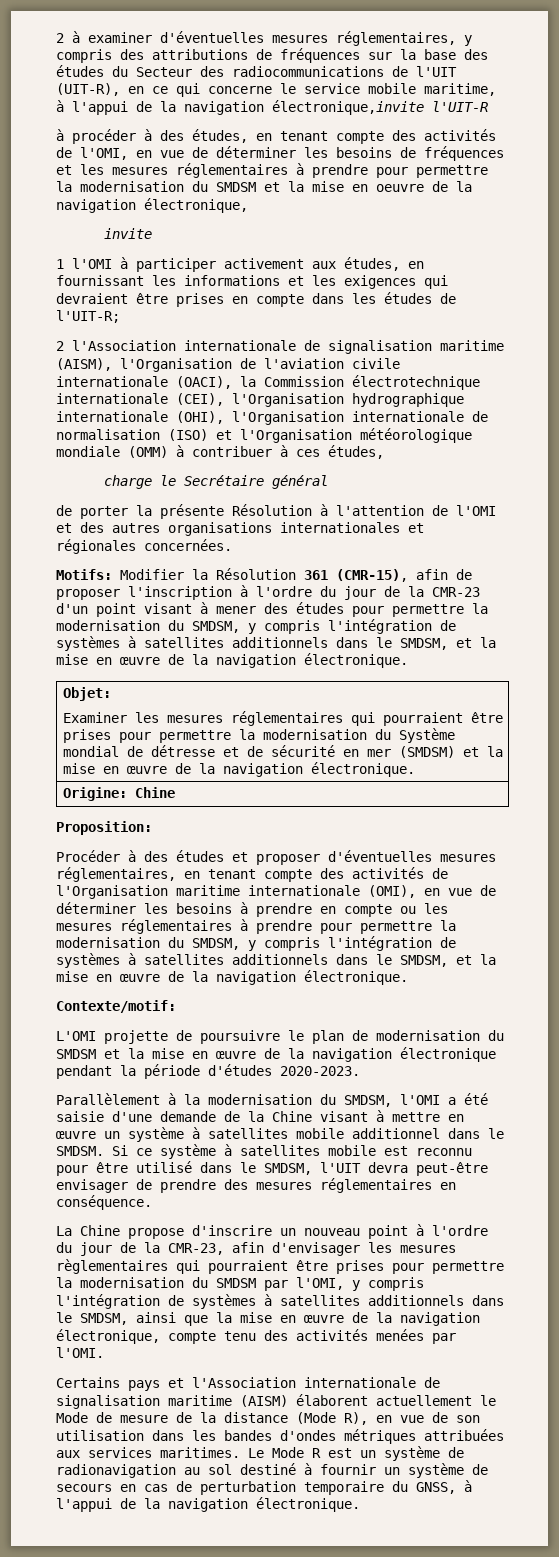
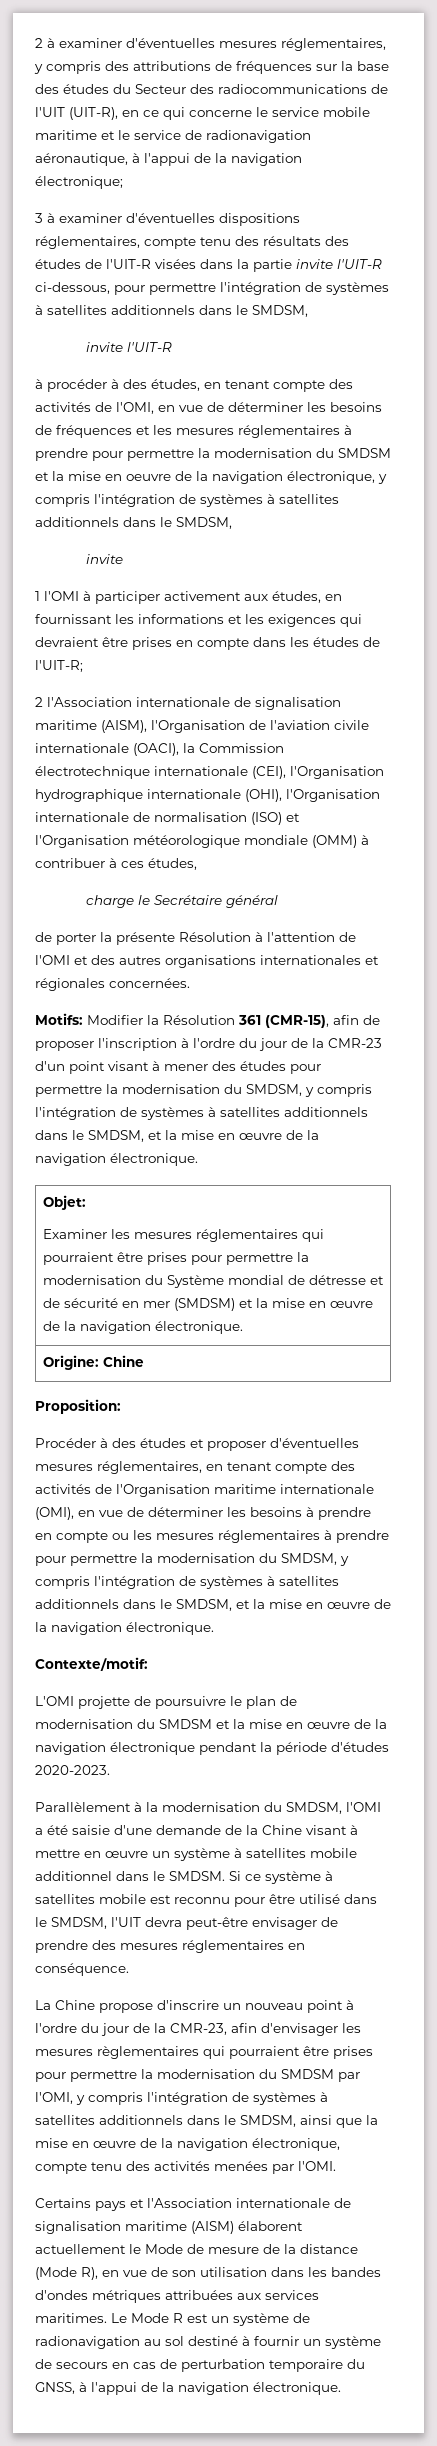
- 2 à examiner d'éventuelles mesures réglementaires, y compris des attributions de fréquences sur la base des études du Secteur des radiocommunications de l'UIT (UIT-R), en ce qui concerne le service mobile maritime, à l'appui de la navigation électronique,invite l'UIT-R
+ 2 à examiner d'éventuelles mesures réglementaires, y compris des attributions de fréquences sur la base des études du Secteur des radiocommunications de l'UIT (UIT-R), en ce qui concerne le service mobile maritime et le service de radionavigation aéronautique, à l'appui de la navigation électronique;
+ 3 à examiner d'éventuelles dispositions réglementaires, compte tenu des résultats des études de l'UIT-R visées dans la partie invite l'UIT-R ci-dessous, pour permettre l'intégration de systèmes à satellites additionnels dans le SMDSM,
+ invite l'UIT-R
- à procéder à des études, en tenant compte des activités de l'OMI, en vue de déterminer les besoins de fréquences et les mesures réglementaires à prendre pour permettre la modernisation du SMDSM et la mise en oeuvre de la navigation électronique,
+ à procéder à des études, en tenant compte des activités de l'OMI, en vue de déterminer les besoins de fréquences et les mesures réglementaires à prendre pour permettre la modernisation du SMDSM et la mise en oeuvre de la navigation électronique, y compris l'intégration de systèmes à satellites additionnels dans le SMDSM,

